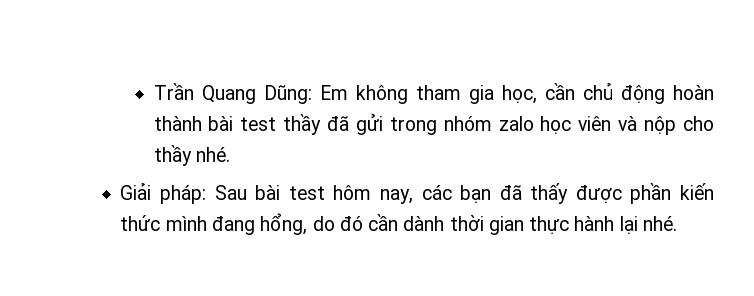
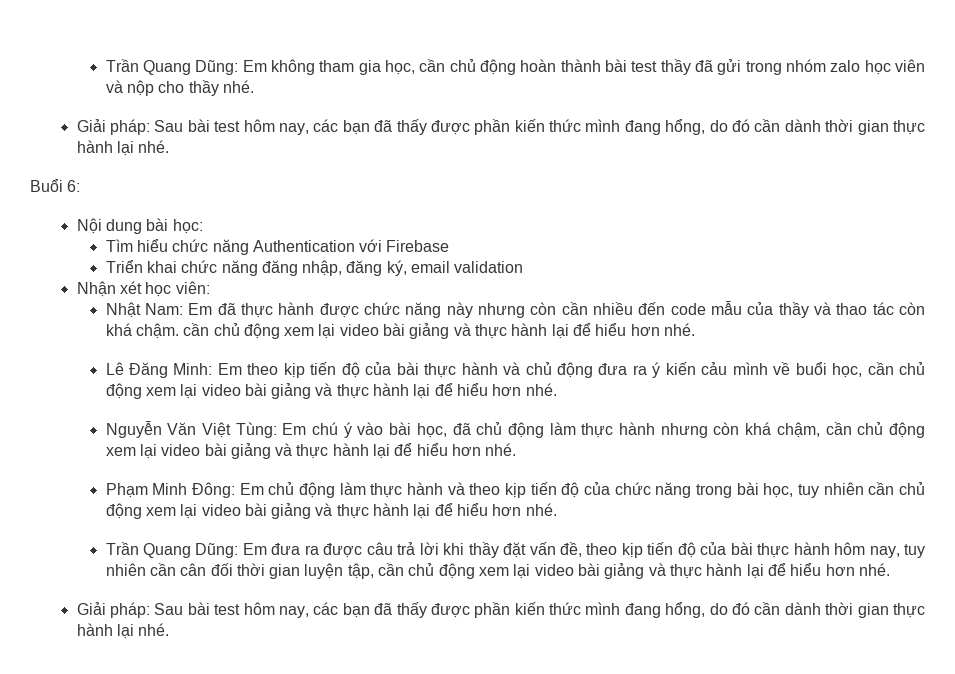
+ Buổi 6:
+ Nội dung bài học:
+ Tìm hiểu chức năng Authentication với Firebase
+ Triển khai chức năng đăng nhập, đăng ký, email validation
+ Nhận xét học viên:
+ Nhật Nam: Em đã thực hành được chức năng này nhưng còn cần nhiều đến code mẫu của thầy và thao tác còn khá chậm. cần chủ động xem lại video bài giảng và thực hành lại để hiểu hơn nhé.
+ Lê Đăng Minh: Em theo kịp tiến độ của bài thực hành và chủ động đưa ra ý kiến cảu mình về buổi học, cần chủ động xem lại video bài giảng và thực hành lại để hiểu hơn nhé.
+ Nguyễn Văn Việt Tùng: Em chú ý vào bài học, đã chủ động làm thực hành nhưng còn khá chậm, cần chủ động xem lại video bài giảng và thực hành lại để hiểu hơn nhé.
+ Phạm Minh Đông: Em chủ động làm thực hành và theo kịp tiến độ của chức năng trong bài học, tuy nhiên cần chủ động xem lại video bài giảng và thực hành lại để hiểu hơn nhé.
+ Trần Quang Dũng: Em đưa ra được câu trả lời khi thầy đặt vấn đề, theo kịp tiến độ của bài thực hành hôm nay, tuy nhiên cần cân đối thời gian luyện tập, cần chủ động xem lại video bài giảng và thực hành lại để hiểu hơn nhé.
+ Giải pháp: Sau bài test hôm nay, các bạn đã thấy được phần kiến thức mình đang hổng, do đó cần dành thời gian thực hành lại nhé.

